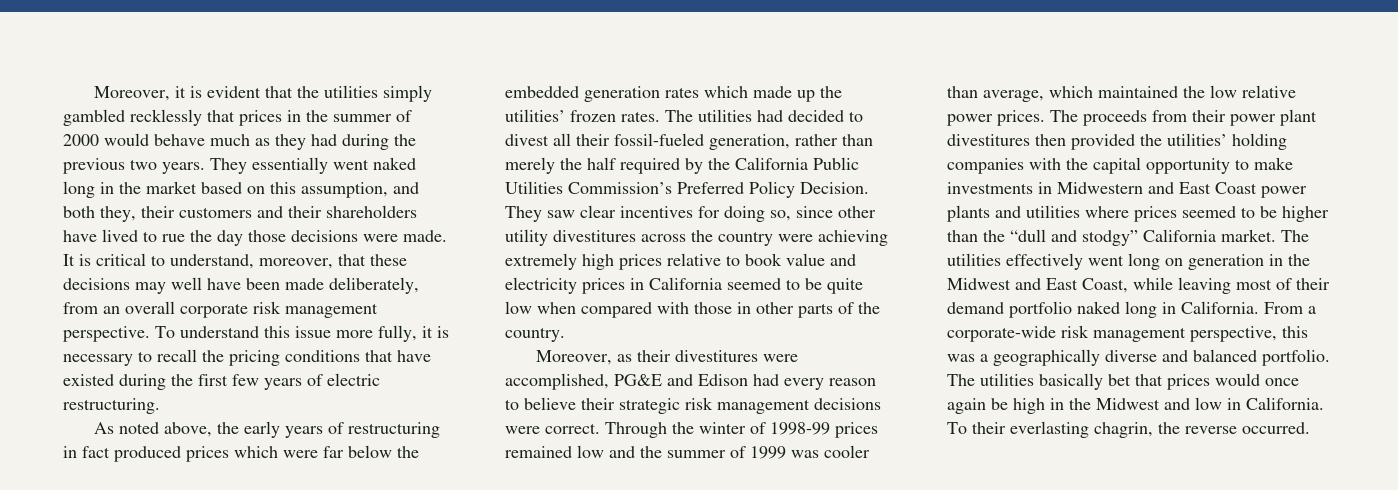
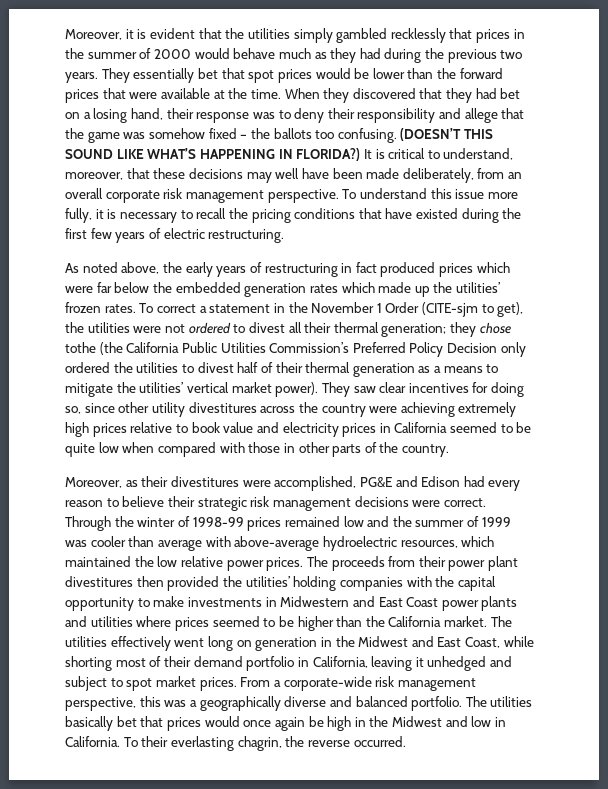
- They essentially went naked long in the market based on this assumption, and both they, their customers and their shareholders have lived to rue the day those decisions were made.
+ They essentially bet that spot prices would be lower than the forward prices that were available at the time. When they discovered that they had bet on a losing hand, their response was to deny their responsibility and allege that the game was somehow fixed – the ballots too confusing. (DOESN’T THIS SOUND LIKE WHAT’S HAPPENING IN FLORIDA?)
- The utilities had decided to divest all their fossil-fueled generation, rather than merely the half required by the California Public Utilities Commission’s Preferred Policy Decision.
+ To correct a statement in the November 1 Order (CITE-sjm to get), the utilities were not ordered to divest all their thermal generation; they chose tothe (the California Public Utilities Commission’s Preferred Policy Decision only ordered the utilities to divest half of their thermal generation as a means to mitigate the utilities’ vertical market power).
- Through the winter of 1998-99 prices remained low and the summer of 1999 was cooler than average, which maintained the low relative power prices.
+ Through the winter of 1998-99 prices remained low and the summer of 1999 was cooler than average with above-average hydroelectric resources, which maintained the low relative power prices.
- The proceeds from their power plant divestitures then provided the utilities’ holding companies with the capital opportunity to make investments in Midwestern and East Coast power plants and utilities where prices seemed to be higher than the “dull and stodgy” California market.
+ The proceeds from their power plant divestitures then provided the utilities’ holding companies with the capital opportunity to make investments in Midwestern and East Coast power plants and utilities where prices seemed to be higher than the California market.
- The utilities effectively went long on generation in the Midwest and East Coast, while leaving most of their demand portfolio naked long in California.
+ The utilities effectively went long on generation in the Midwest and East Coast, while shorting most of their demand portfolio in California, leaving it unhedged and subject to spot market prices.

